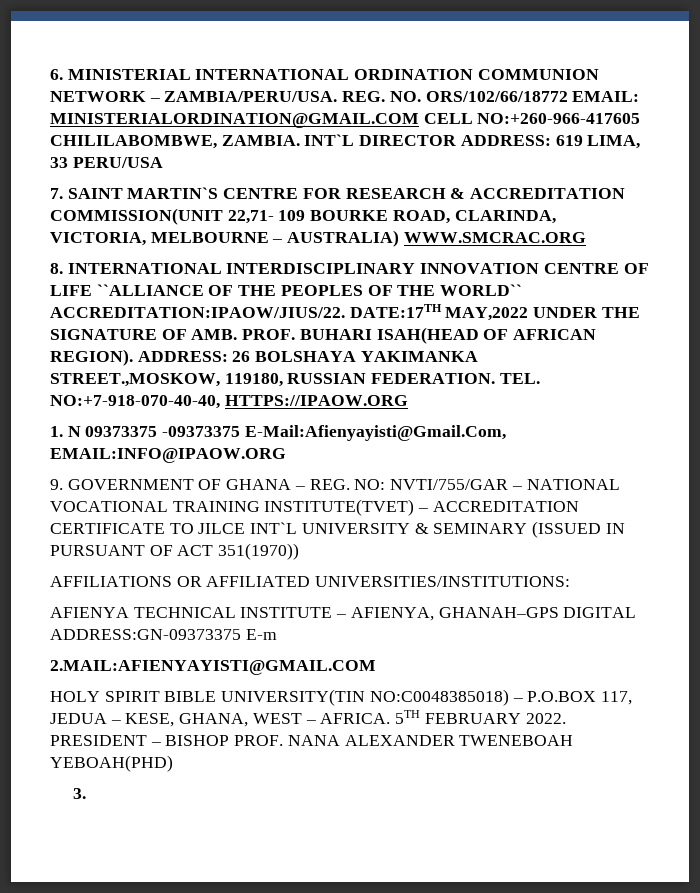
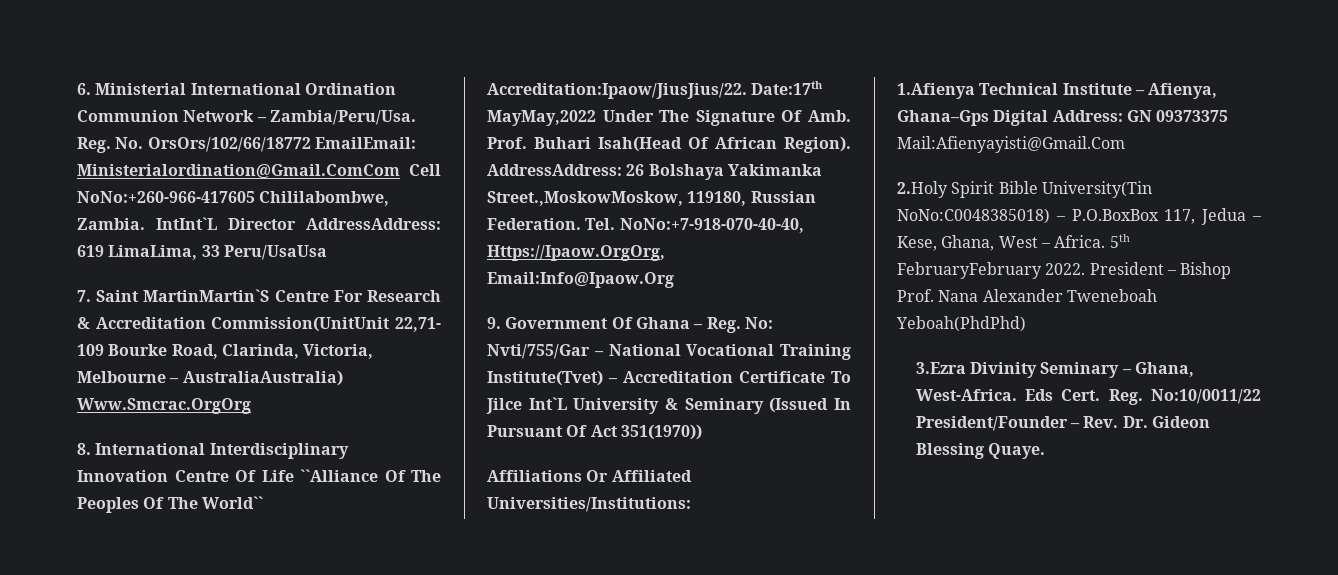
- 6. MINISTERIAL INTERNATIONAL ORDINATION COMMUNION NETWORK – ZAMBIA/PERU/USA. REG. NO. ORS/102/66/18772 EMAIL: MINISTERIALORDINATION@GMAIL.COM CELL NO:+260-966-417605 CHILILABOMBWE, ZAMBIA. INT`L DIRECTOR ADDRESS: 619 LIMA, 33 PERU/USA
- 7. SAINT MARTIN`S CENTRE FOR RESEARCH & ACCREDITATION COMMISSION(UNIT 22,71- 109 BOURKE ROAD, CLARINDA, VICTORIA, MELBOURNE – AUSTRALIA) WWW.SMCRAC.ORG
- 8. INTERNATIONAL INTERDISCIPLINARY INNOVATION CENTRE OF LIFE ``ALLIANCE OF THE PEOPLES OF THE WORLD`` ACCREDITATION:IPAOW/JIUS/22. DATE:17TH MAY,2022 UNDER THE SIGNATURE OF AMB. PROF. BUHARI ISAH(HEAD OF AFRICAN REGION). ADDRESS: 26 BOLSHAYA YAKIMANKA STREET.,MOSKOW, 119180, RUSSIAN FEDERATION. TEL. NO:+7-918-070-40-40, HTTPS://IPAOW.ORG
- 1. N 09373375 -09373375 E-Mail:Afienyayisti@Gmail.Com, EMAIL:INFO@IPAOW.ORG
- 9. GOVERNMENT OF GHANA – REG. NO: NVTI/755/GAR – NATIONAL VOCATIONAL TRAINING INSTITUTE(TVET) – ACCREDITATION CERTIFICATE TO JILCE INT`L UNIVERSITY & SEMINARY (ISSUED IN PURSUANT OF ACT 351(1970))
- AFFILIATIONS OR AFFILIATED UNIVERSITIES/INSTITUTIONS:
- AFIENYA TECHNICAL INSTITUTE – AFIENYA, GHANAH–GPS DIGITAL ADDRESS:GN-09373375 E-m
- 2.MAIL:AFIENYAYISTI@GMAIL.COM
- HOLY SPIRIT BIBLE UNIVERSITY(TIN NO:C0048385018) – P.O.BOX 117, JEDUA – KESE, GHANA, WEST – AFRICA. 5TH FEBRUARY 2022. PRESIDENT – BISHOP PROF. NANA ALEXANDER TWENEBOAH YEBOAH(PHD)
- 3.
+ 6. Ministerial International Ordination Communion Network – Zambia/Peru/Usa. Reg. No. OrsOrs/102/66/18772 EmailEmail: Ministerialordination@Gmail.ComCom Cell NoNo:+260-966-417605 Chililabombwe, Zambia. IntInt`L Director AddressAddress: 619 LimaLima, 33 Peru/UsaUsa
+ 7. Saint MartinMartin`S Centre For Research & Accreditation Commission(UnitUnit 22,71- 109 Bourke Road, Clarinda, Victoria, Melbourne – AustraliaAustralia) Www.Smcrac.OrgOrg
+ 8. International Interdisciplinary Innovation Centre Of Life ``Alliance Of The Peoples Of The World`` Accreditation:Ipaow/JiusJius/22. Date:17th MayMay,2022 Under The Signature Of Amb. Prof. Buhari Isah(Head Of African Region). AddressAddress: 26 Bolshaya Yakimanka Street.,MoskowMoskow, 119180, Russian Federation. Tel. NoNo:+7-918-070-40-40, Https://Ipaow.OrgOrg, Email:Info@Ipaow.Org
+ 9. Government Of Ghana – Reg. No: Nvti/755/Gar – National Vocational Training Institute(Tvet) – Accreditation Certificate To Jilce Int`L University & Seminary (Issued In Pursuant Of Act 351(1970))
+ Affiliations Or Affiliated Universities/Institutions:
+ 1.Afienya Technical Institute – Afienya, Ghana–Gps Digital Address: GN 09373375 Mail:Afienyayisti@Gmail.Com
+ 2.Holy Spirit Bible University(Tin NoNo:C0048385018) – P.O.BoxBox 117, Jedua – Kese, Ghana, West – Africa. 5th FebruaryFebruary 2022. President – Bishop Prof. Nana Alexander Tweneboah Yeboah(PhdPhd)
+ 3.Ezra Divinity Seminary – Ghana, West-Africa. Eds Cert. Reg. No:10/0011/22 President/Founder – Rev. Dr. Gideon Blessing Quaye.

